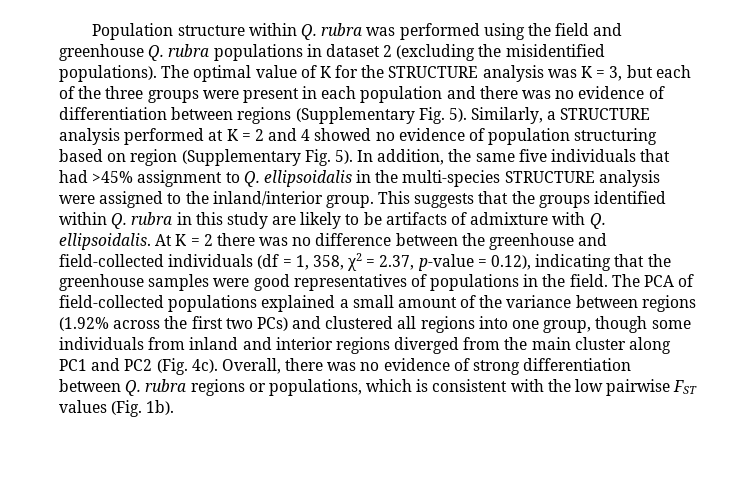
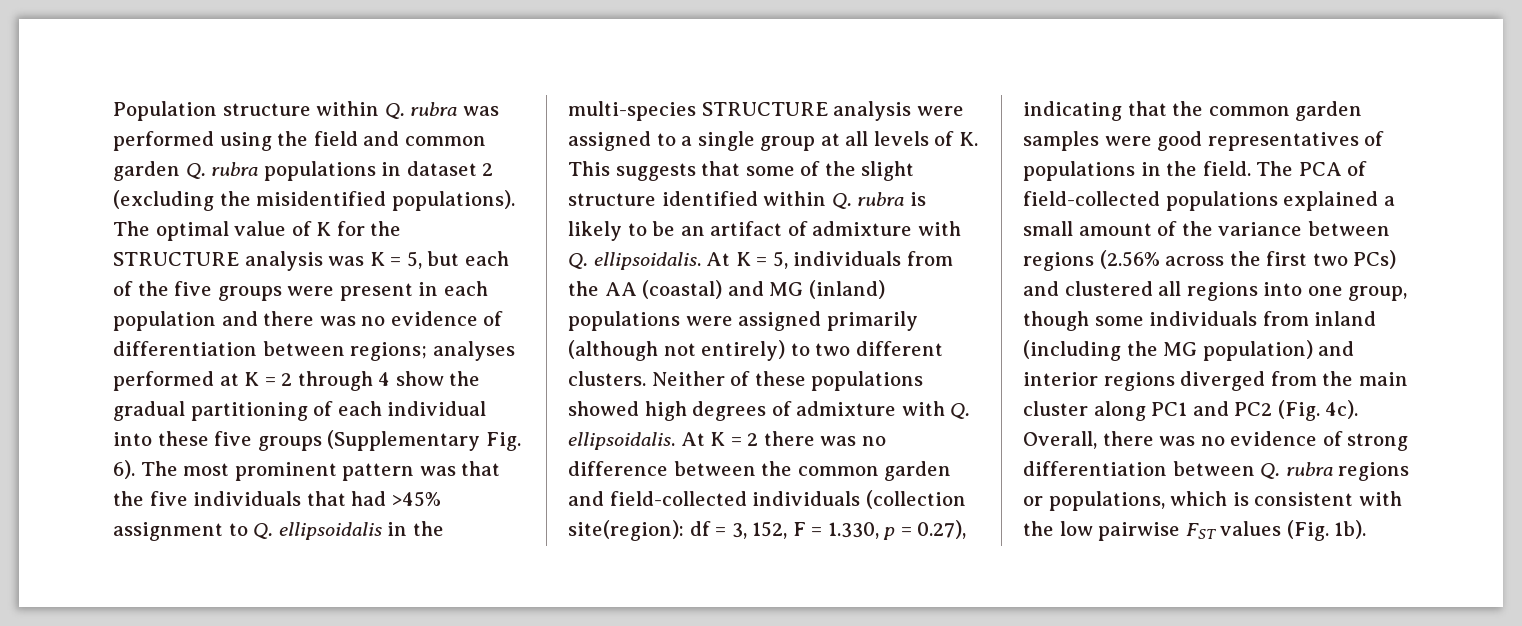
- Population structure within Q. rubra was performed using the field and greenhouse Q. rubra populations in dataset 2 (excluding the misidentified populations).
+ Population structure within Q. rubra was performed using the field and common garden Q. rubra populations in dataset 2 (excluding the misidentified populations).
- The optimal value of K for the STRUCTURE analysis was K = 3, but each of the three groups were present in each population and there was no evidence of differentiation between regions (Supplementary Fig. 5). Similarly, a STRUCTURE analysis performed at K = 2 and 4 showed no evidence of population structuring based on region (Supplementary Fig. 5). In addition, the same five individuals that had >45% assignment to Q. ellipsoidalis in the multi-species STRUCTURE analysis were assigned to the inland/interior group. This suggests that the groups identified within Q. rubra in this study are likely to be artifacts of admixture with Q. ellipsoidalis.
+ The optimal value of K for the STRUCTURE analysis was K = 5, but each of the five groups were present in each population and there was no evidence of differentiation between regions; analyses performed at K = 2 through 4 show the gradual partitioning of each individual into these five groups (Supplementary Fig. 6). The most prominent pattern was that the five individuals that had >45% assignment to Q. ellipsoidalis in the multi-species STRUCTURE analysis were assigned to a single group at all levels of K. This suggests that some of the slight structure identified within Q. rubra is likely to be an artifact of admixture with Q. ellipsoidalis. At K = 5, individuals from the AA (coastal) and MG (inland) populations were assigned primarily (although not entirely) to two different clusters. Neither of these populations showed high degrees of admixture with Q. ellipsoidalis.
- At K = 2 there was no difference between the greenhouse and field-collected individuals (df = 1, 358, χ2 = 2.37, p-value = 0.12), indicating that the greenhouse samples were good representatives of populations in the field.
+ At K = 2 there was no difference between the common garden and field-collected individuals (collection site(region): df = 3, 152, F = 1.330, p = 0.27), indicating that the common garden samples were good representatives of populations in the field.
- The PCA of field-collected populations explained a small amount of the variance between regions (1.92% across the first two PCs) and clustered all regions into one group, though some individuals from inland and interior regions diverged from the main cluster along PC1 and PC2 (Fig. 4c).
+ The PCA of field-collected populations explained a small amount of the variance between regions (2.56% across the first two PCs) and clustered all regions into one group, though some individuals from inland (including the MG population) and interior regions diverged from the main cluster along PC1 and PC2 (Fig. 4c).

